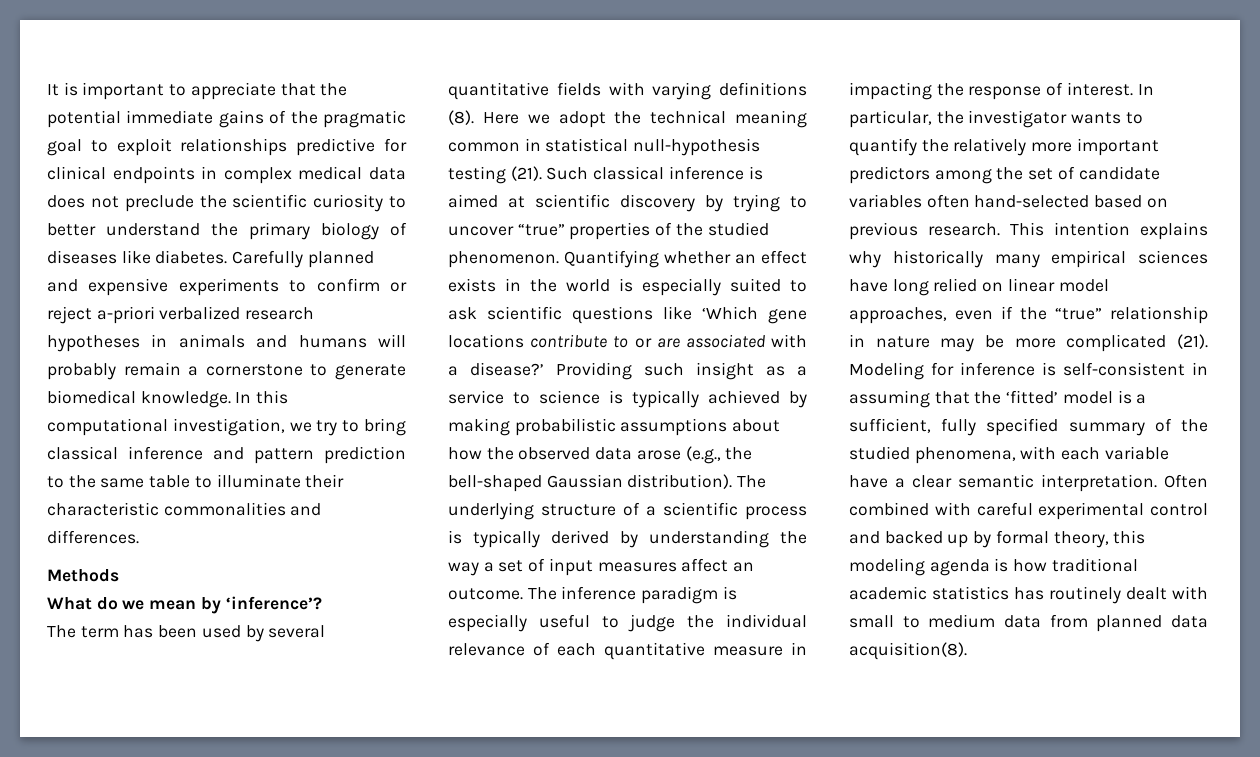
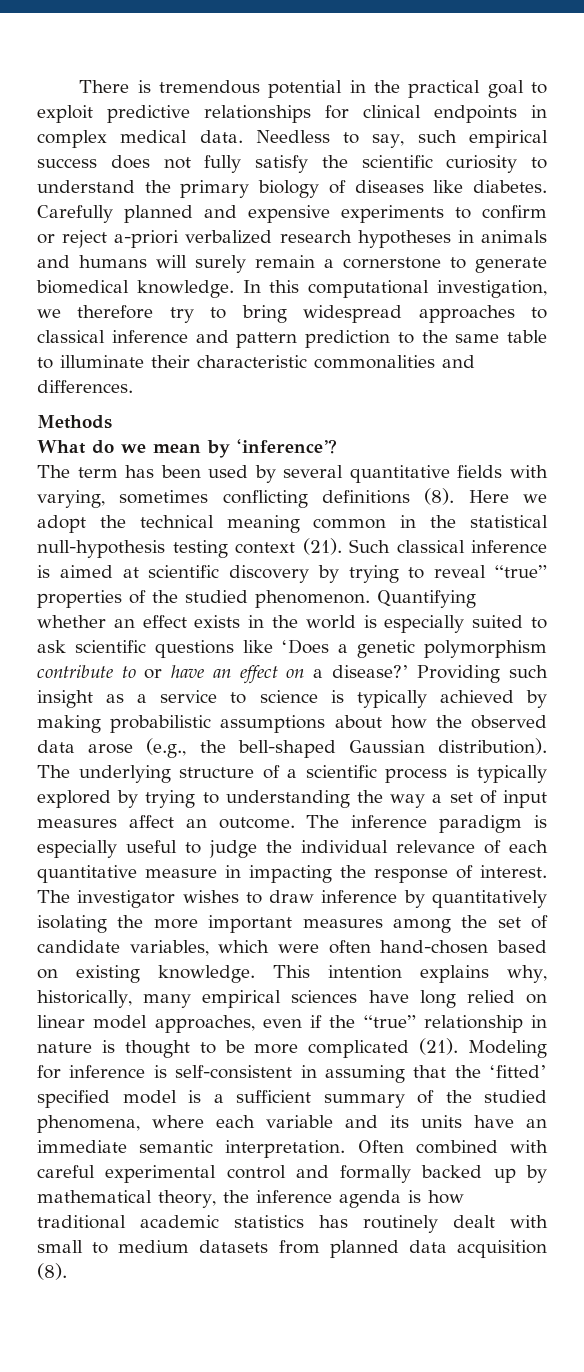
- It is important to appreciate that the potential immediate gains of the pragmatic goal to exploit relationships predictive for clinical endpoints in complex medical data does not preclude the scientific curiosity to better understand the primary biology of diseases like diabetes.
+ There is tremendous potential in the practical goal to exploit predictive relationships for clinical endpoints in complex medical data. Needless to say, such empirical success does not fully satisfy the scientific curiosity to understand the primary biology of diseases like diabetes.
- Carefully planned and expensive experiments to confirm or reject a-priori verbalized research hypotheses in animals and humans will probably remain a cornerstone to generate biomedical knowledge.
+ Carefully planned and expensive experiments to confirm or reject a-priori verbalized research hypotheses in animals and humans will surely remain a cornerstone to generate biomedical knowledge.
- In this computational investigation, we try to bring classical inference and pattern prediction to the same table to illuminate their characteristic commonalities and differences.
+ In this computational investigation, we therefore try to bring widespread approaches to classical inference and pattern prediction to the same table to illuminate their characteristic commonalities and differences.
- The term has been used by several quantitative fields with varying definitions (8).
+ The term has been used by several quantitative fields with varying, sometimes conflicting definitions (8).
- Here we adopt the technical meaning common in statistical null-hypothesis testing (21).
+ Here we adopt the technical meaning common in the statistical null-hypothesis testing context (21).
- Such classical inference is aimed at scientific discovery by trying to uncover “true” properties of the studied phenomenon.
+ Such classical inference is aimed at scientific discovery by trying to reveal “true” properties of the studied phenomenon.
- Quantifying whether an effect exists in the world is especially suited to ask scientific questions like ‘Which gene locations contribute to or are associated with a disease?’
+ Quantifying whether an effect exists in the world is especially suited to ask scientific questions like ‘Does a genetic polymorphism contribute to or have an effect on a disease?’
- The underlying structure of a scientific process is typically derived by understanding the way a set of input measures affect an outcome.
+ The underlying structure of a scientific process is typically explored by trying to understanding the way a set of input measures affect an outcome.
- In particular, the investigator wants to quantify the relatively more important predictors among the set of candidate variables often hand-selected based on previous research.
+ The investigator wishes to draw inference by quantitatively isolating the more important measures among the set of candidate variables, which were often hand-chosen based on existing knowledge.
- This intention explains why historically many empirical sciences have long relied on linear model approaches, even if the “true” relationship in nature may be more complicated (21).
+ This intention explains why, historically, many empirical sciences have long relied on linear model approaches, even if the “true” relationship in nature is thought to be more complicated (21).
- Modeling for inference is self-consistent in assuming that the ‘fitted’ model is a sufficient, fully specified summary of the studied phenomena, with each variable have a clear semantic interpretation.
+ Modeling for inference is self-consistent in assuming that the ‘fitted’ specified model is a sufficient summary of the studied phenomena, where each variable and its units have an immediate semantic interpretation.
- Often combined with careful experimental control and backed up by formal theory, this modeling agenda is how traditional academic statistics has routinely dealt with small to medium data from planned data acquisition(8).
+ Often combined with careful experimental control and formally backed up by mathematical theory, the inference agenda is how traditional academic statistics has routinely dealt with small to medium datasets from planned data acquisition (8).

